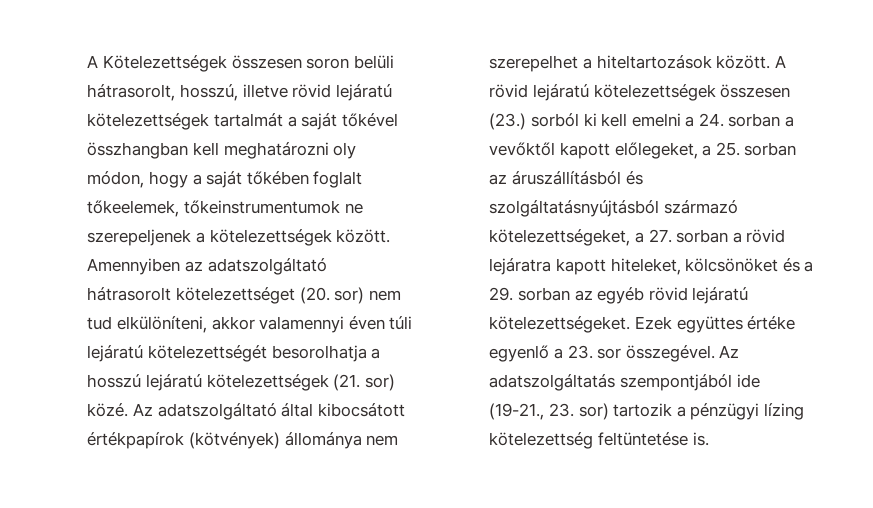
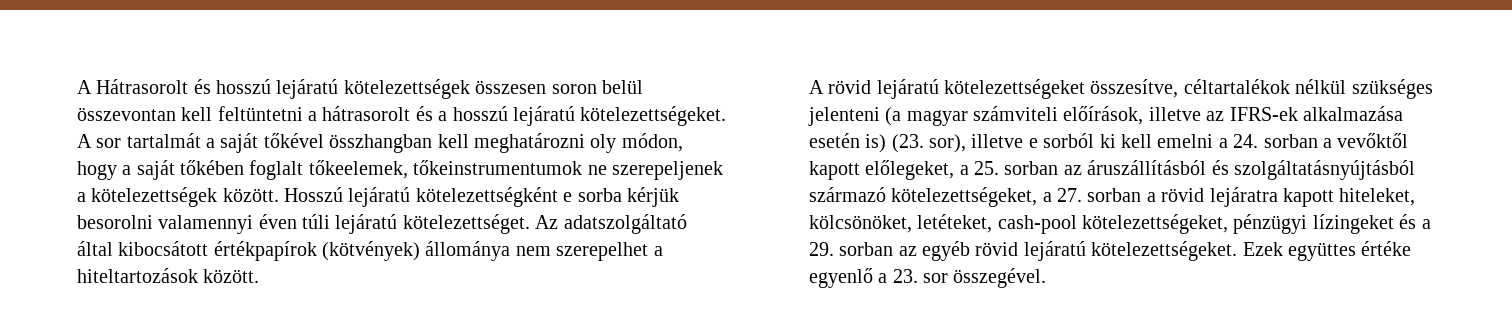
- A Kötelezettségek összesen soron belüli hátrasorolt, hosszú, illetve rövid lejáratú kötelezettségek tartalmát a saját tőkével összhangban kell meghatározni oly módon, hogy a saját tőkében foglalt tőkeelemek, tőkeinstrumentumok ne szerepeljenek a kötelezettségek között.
+ A Hátrasorolt és hosszú lejáratú kötelezettségek összesen soron belül összevontan kell feltüntetni a hátrasorolt és a hosszú lejáratú kötelezettségeket. A sor tartalmát a saját tőkével összhangban kell meghatározni oly módon, hogy a saját tőkében foglalt tőkeelemek, tőkeinstrumentumok ne szerepeljenek a kötelezettségek között.
- Amennyiben az adatszolgáltató hátrasorolt kötelezettséget (20. sor) nem tud elkülöníteni, akkor valamennyi éven túli lejáratú kötelezettségét besorolhatja a hosszú lejáratú kötelezettségek (21. sor) közé.
+ Hosszú lejáratú kötelezettségként e sorba kérjük besorolni valamennyi éven túli lejáratú kötelezettséget.
- Az adatszolgáltató által kibocsátott értékpapírok (kötvények) állománya nem szerepelhet a hiteltartozások között. A rövid lejáratú kötelezettségek összesen (23.) sorból ki kell emelni a 24. sorban a vevőktől kapott előlegeket, a 25. sorban az áruszállításból és szolgáltatásnyújtásból származó kötelezettségeket, a 27. sorban a rövid lejáratra kapott hiteleket, kölcsönöket és a 29. sorban az egyéb rövid lejáratú kötelezettségeket.
+ Az adatszolgáltató által kibocsátott értékpapírok (kötvények) állománya nem szerepelhet a hiteltartozások között.
+ A rövid lejáratú kötelezettségeket összesítve, céltartalékok nélkül szükséges jelenteni (a magyar számviteli előírások, illetve az IFRS-ek alkalmazása esetén is) (23. sor), illetve e sorból ki kell emelni a 24. sorban a vevőktől kapott előlegeket, a 25. sorban az áruszállításból és szolgáltatásnyújtásból származó kötelezettségeket, a 27. sorban a rövid lejáratra kapott hiteleket, kölcsönöket, letéteket, cash-pool kötelezettségeket, pénzügyi lízingeket és a 29. sorban az egyéb rövid lejáratú kötelezettségeket.
- Az adatszolgáltatás szempontjából ide (19-21., 23. sor) tartozik a pénzügyi lízing kötelezettség feltüntetése is.

